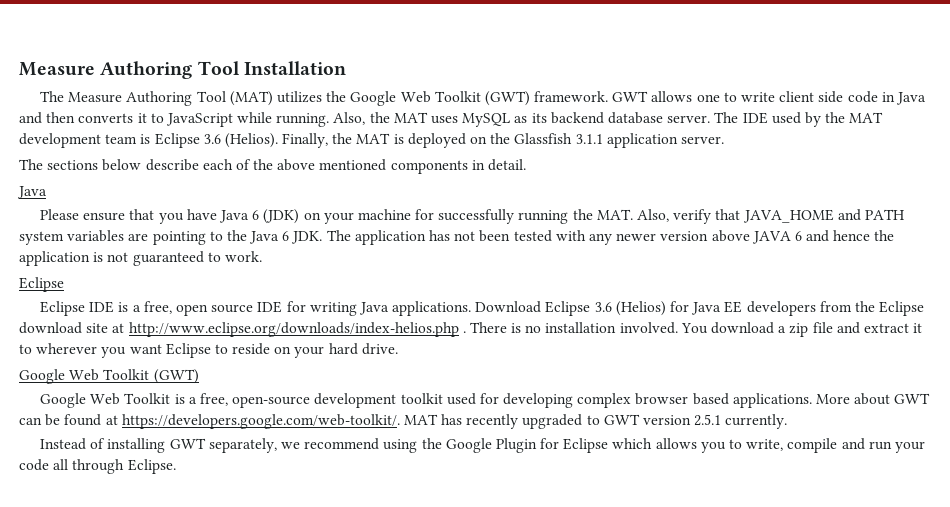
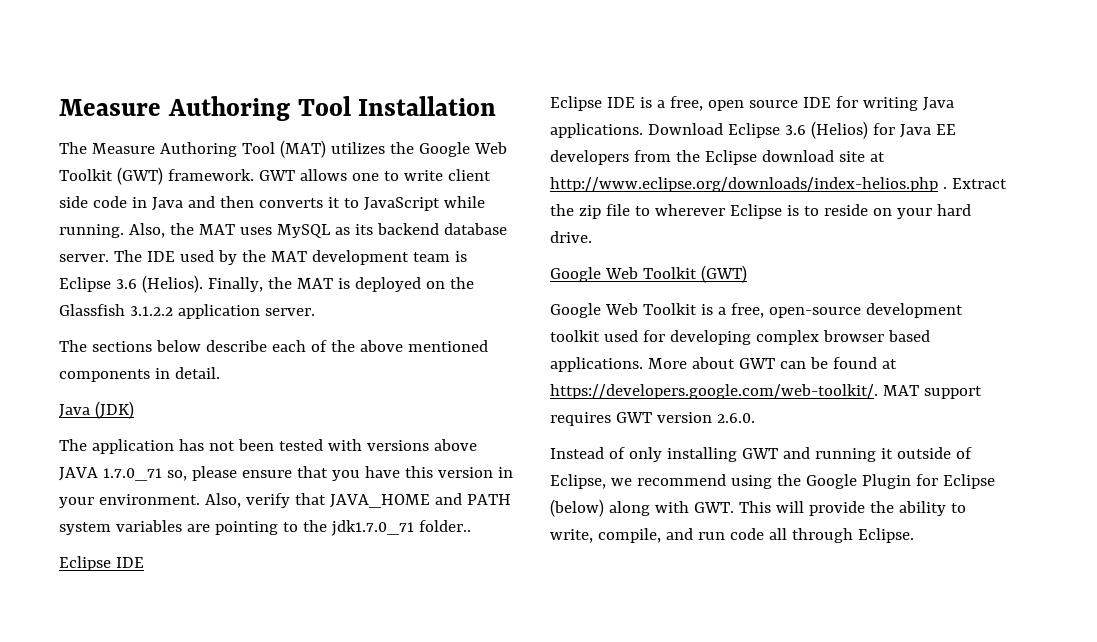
- Finally, the MAT is deployed on the Glassfish 3.1.1 application server.
+ Finally, the MAT is deployed on the Glassfish 3.1.2.2 application server.
  The sections below describe each of the above mentioned components in detail.
- Java
- Please ensure that you have Java 6 (JDK) on your machine for successfully running the MAT. Also, verify that JAVA_HOME and PATH system variables are pointing to the Java 6 JDK. The application has not been tested with any newer version above JAVA 6 and hence the application is not guaranteed to work.
- Eclipse
+ Java (JDK)
+ The application has not been tested with versions above JAVA 1.7.0_71 so, please ensure that you have this version in your environment. Also, verify that JAVA_HOME and PATH system variables are pointing to the jdk1.7.0_71 folder..
+ Eclipse IDE
- There is no installation involved. You download a zip file and extract it to wherever you want Eclipse to reside on your hard drive.
+ Extract the zip file to wherever Eclipse is to reside on your hard drive.
- More about GWT can be found at https://developers.google.com/web-toolkit/. MAT has recently upgraded to GWT version 2.5.1 currently.
+ More about GWT can be found at https://developers.google.com/web-toolkit/. MAT support requires GWT version 2.6.0.
- Instead of installing GWT separately, we recommend using the Google Plugin for Eclipse which allows you to write, compile and run your code all through Eclipse.
+ Instead of only installing GWT and running it outside of Eclipse, we recommend using the Google Plugin for Eclipse (below) along with GWT. This will provide the ability to write, compile, and run code all through Eclipse.

